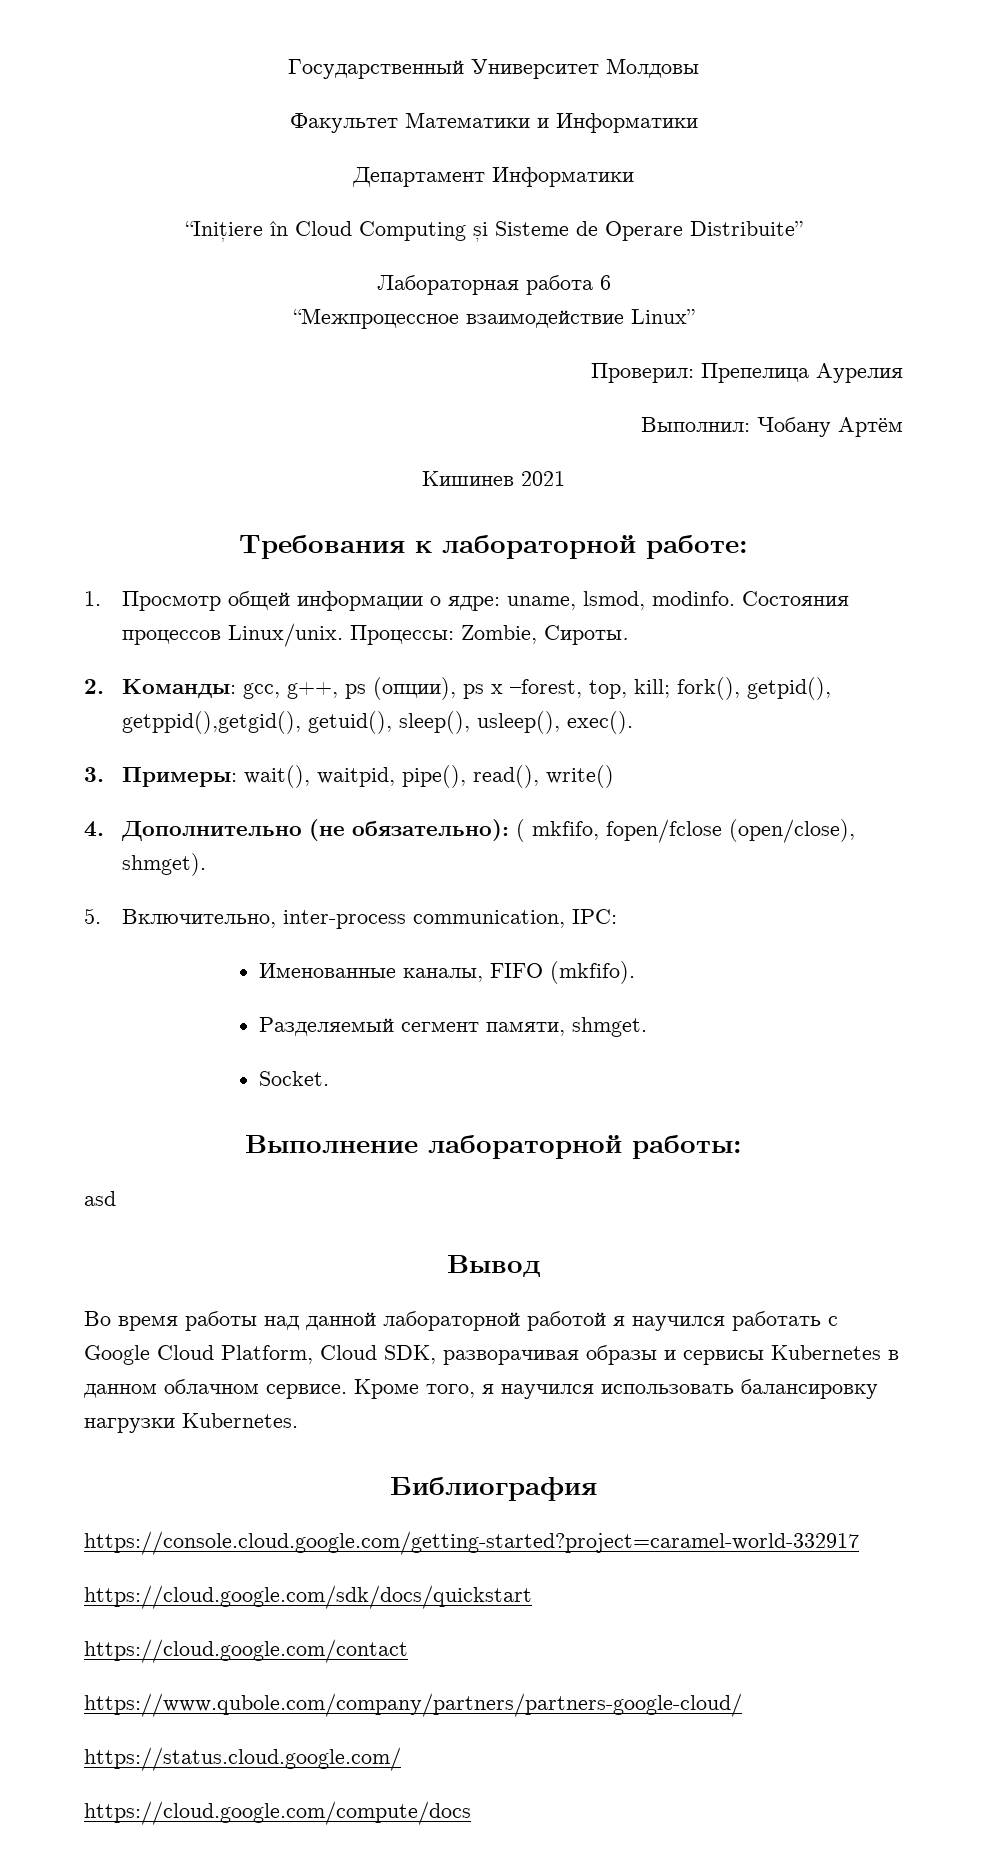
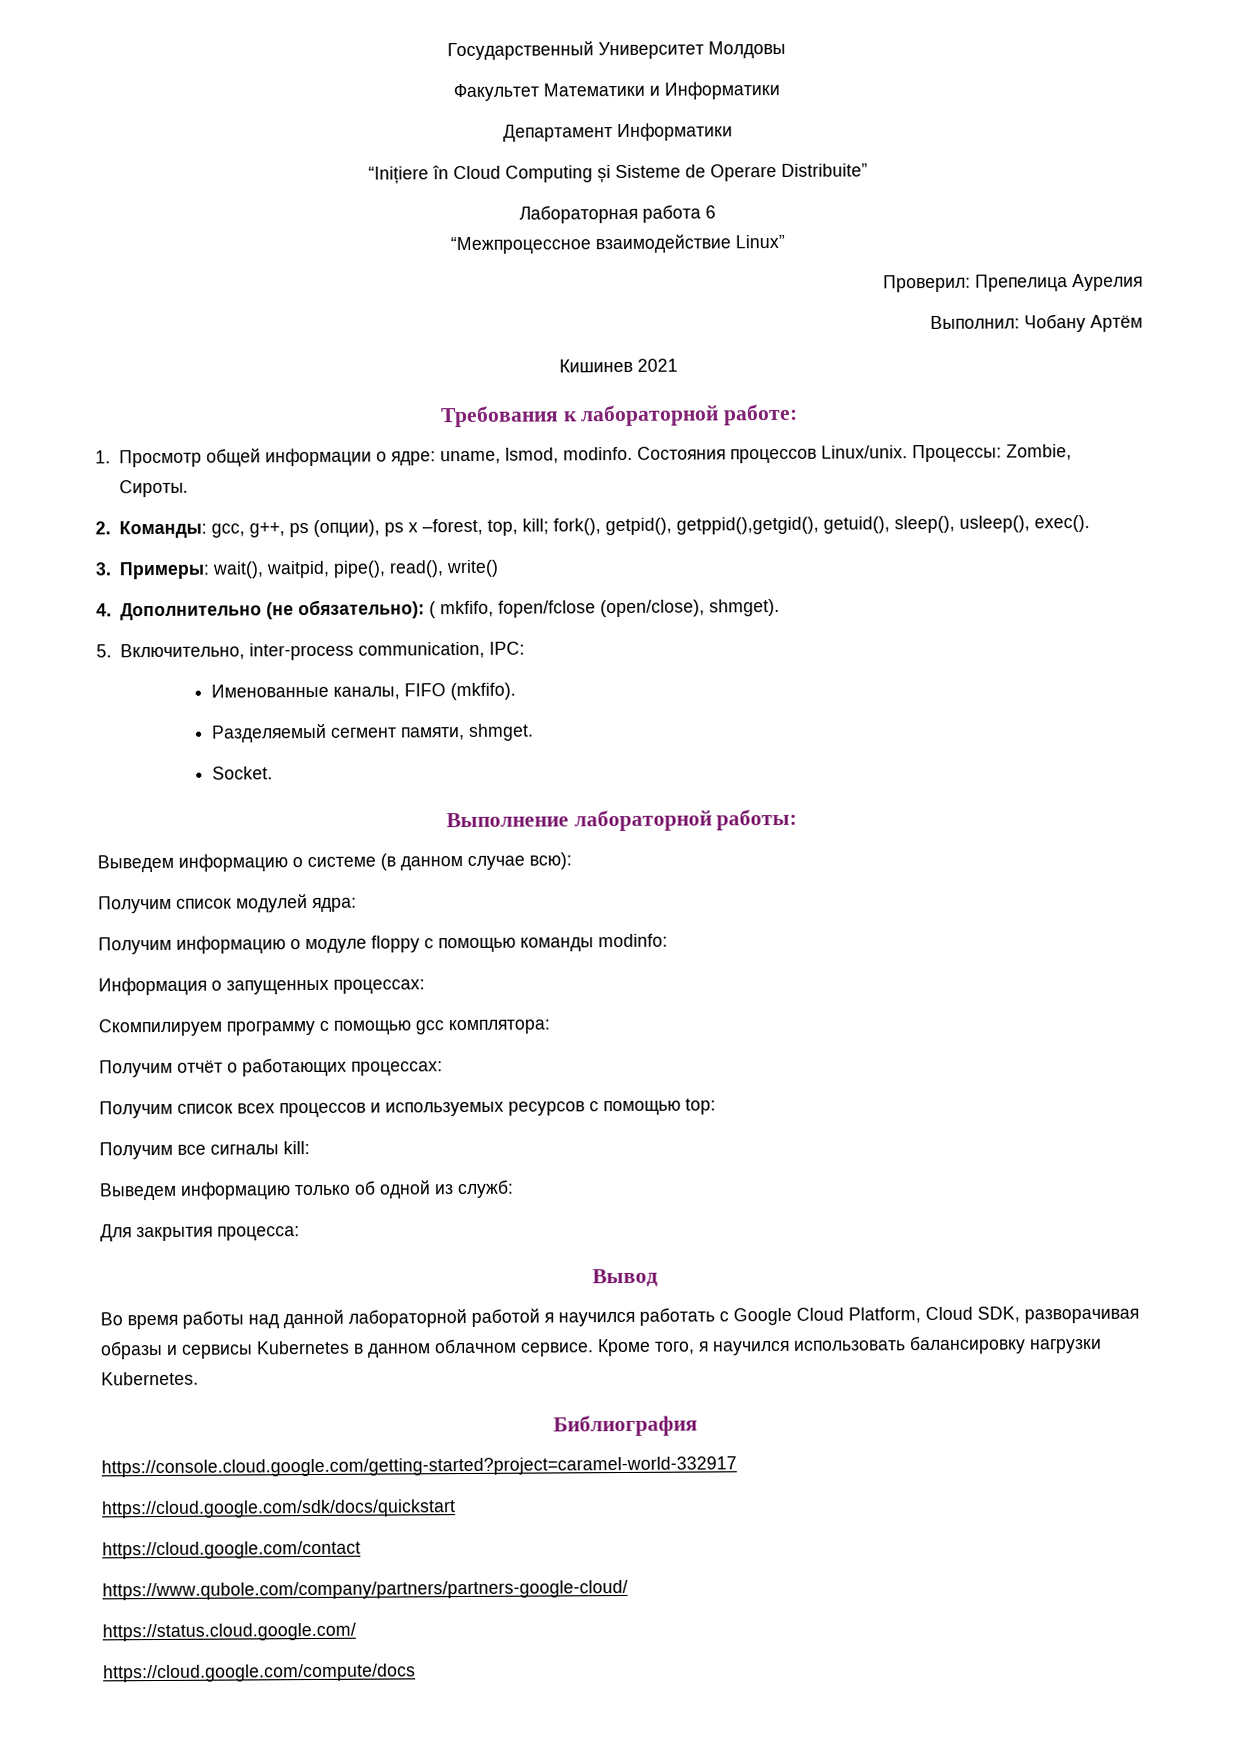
- asd
+ Выведем информацию о системе (в данном случае всю):
+ Получим список модулей ядра:
+ Получим информацию о модуле floppy с помощью команды modinfo:
+ Информация о запущенных процессах:
+ Скомпилируем программу с помощью gcc комплятора:
+ Получим отчёт о работающих процессах:
+ Получим список всех процессов и используемых ресурсов с помощью top:
+ Получим все сигналы kill:
+ Выведем информацию только об одной из служб:
+ Для закрытия процесса:

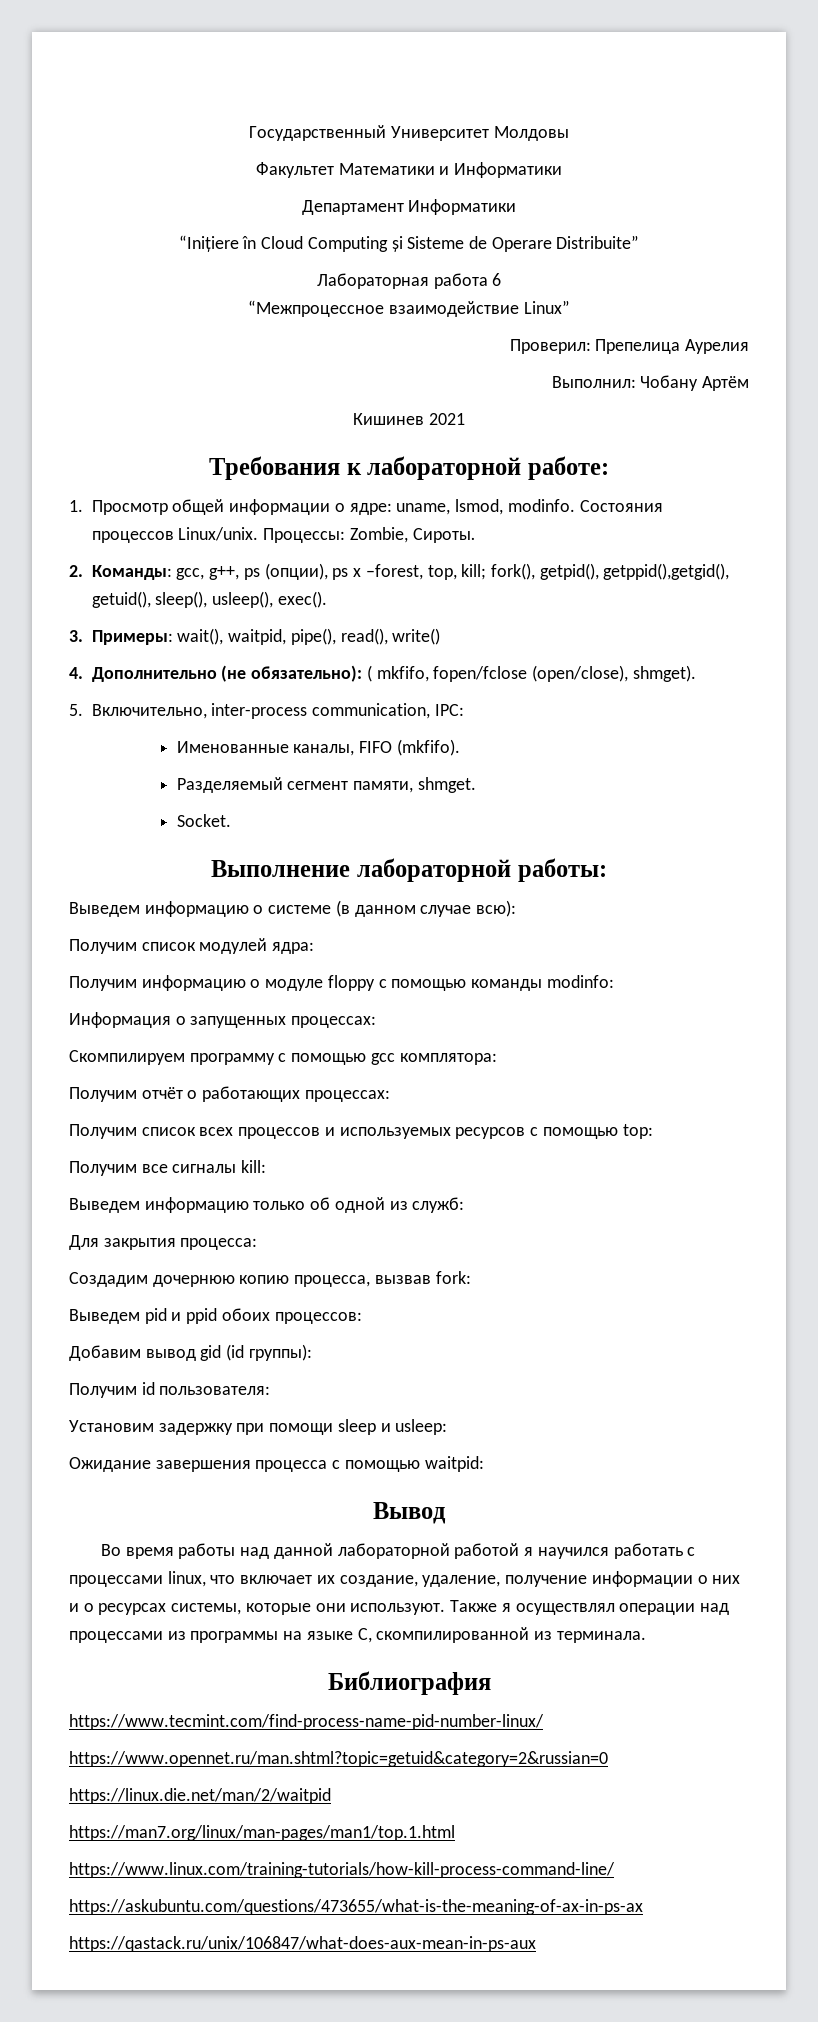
+ Создадим дочернюю копию процесса, вызвав fork:
+ Выведем pid и ppid обоих процессов:
+ Добавим вывод gid (id группы):
+ Получим id пользователя:
+ Установим задержку при помощи sleep и usleep:
+ Ожидание завершения процесса с помощью waitpid:
- Во время работы над данной лабораторной работой я научился работать с Google Cloud Platform, Cloud SDK, разворачивая образы и сервисы Kubernetes в данном облачном сервисе. Кроме того, я научился использовать балансировку нагрузки Kubernetes.
+ Во время работы над данной лабораторной работой я научился работать с процессами linux, что включает их создание, удаление, получение информации о них и о ресурсах системы, которые они используют. Также я осуществлял операции над процессами из программы на языке С, скомпилированной из терминала.
  Библиография
- https://console.cloud.google.com/getting-started?project=caramel-world-332917
- https://cloud.google.com/sdk/docs/quickstart
- https://cloud.google.com/contact
- https://www.qubole.com/company/partners/partners-google-cloud/
- https://status.cloud.google.com/
- https://cloud.google.com/compute/docs
+ https://www.tecmint.com/find-process-name-pid-number-linux/
+ https://www.opennet.ru/man.shtml?topic=getuid&category=2&russian=0
+ https://linux.die.net/man/2/waitpid
+ https://man7.org/linux/man-pages/man1/top.1.html
+ https://www.linux.com/training-tutorials/how-kill-process-command-line/
+ https://askubuntu.com/questions/473655/what-is-the-meaning-of-ax-in-ps-ax
+ https://qastack.ru/unix/106847/what-does-aux-mean-in-ps-aux

